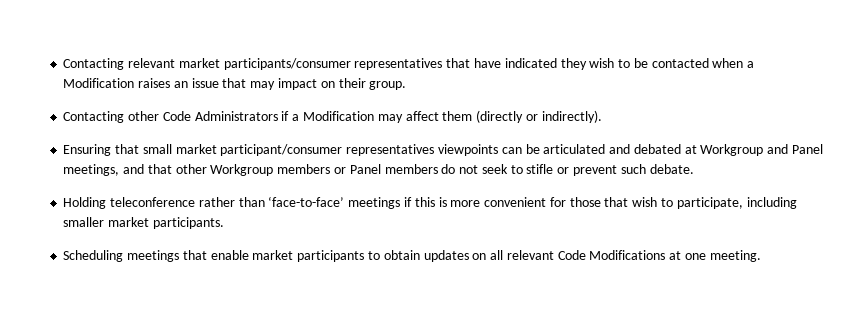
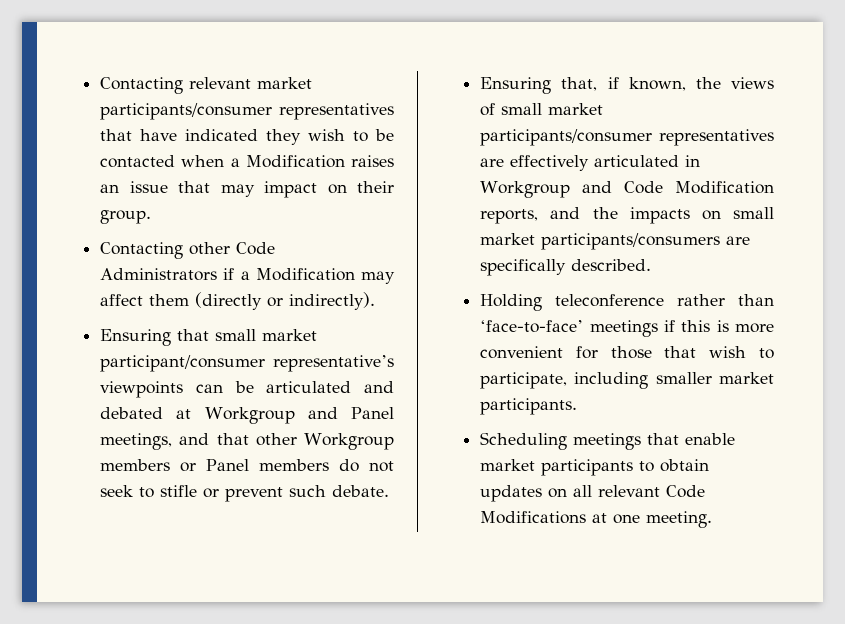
- Ensuring that small market participant/consumer representatives viewpoints can be articulated and debated at Workgroup and Panel meetings, and that other Workgroup members or Panel members do not seek to stifle or prevent such debate.
+ Ensuring that small market participant/consumer representative’s viewpoints can be articulated and debated at Workgroup and Panel meetings, and that other Workgroup members or Panel members do not seek to stifle or prevent such debate.
+ Ensuring that, if known, the views of small market participants/consumer representatives are effectively articulated in Workgroup and Code Modification reports, and the impacts on small market participants/consumers are specifically described.

